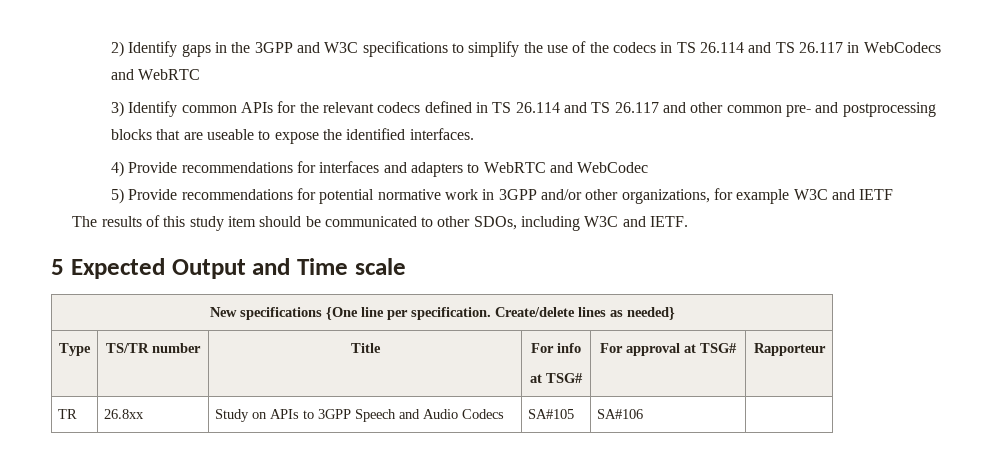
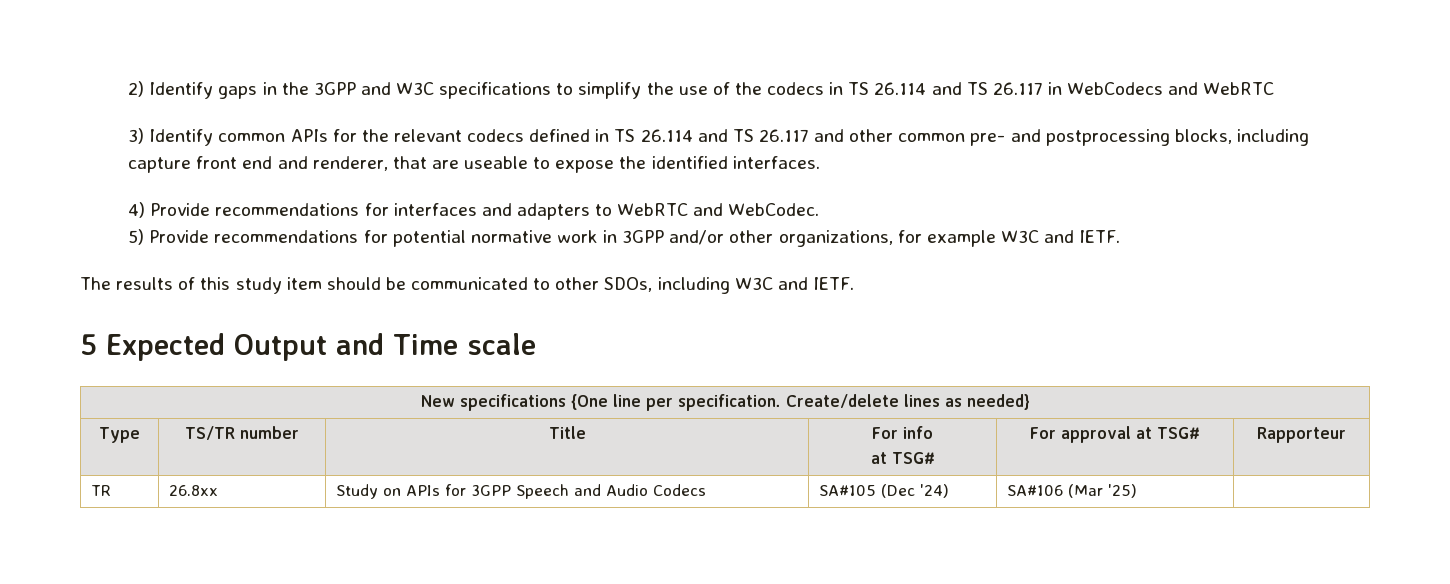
- 3) Identify common APIs for the relevant codecs defined in TS 26.114 and TS 26.117 and other common pre- and postprocessing blocks that are useable to expose the identified interfaces.
+ 3) Identify common APIs for the relevant codecs defined in TS 26.114 and TS 26.117 and other common pre- and postprocessing blocks, including capture front end and renderer, that are useable to expose the identified interfaces.
- 4) Provide recommendations for interfaces and adapters to WebRTC and WebCodec
+ 4) Provide recommendations for interfaces and adapters to WebRTC and WebCodec.
- 5) Provide recommendations for potential normative work in 3GPP and/or other organizations, for example W3C and IETF
+ 5) Provide recommendations for potential normative work in 3GPP and/or other organizations, for example W3C and IETF.
- TR | 26.8xx | Study on APIs to 3GPP Speech and Audio Codecs | SA#105 | SA#106 |
+ TR | 26.8xx | Study on APIs for 3GPP Speech and Audio Codecs | SA#105 (Dec '24) | SA#106 (Mar '25) |

